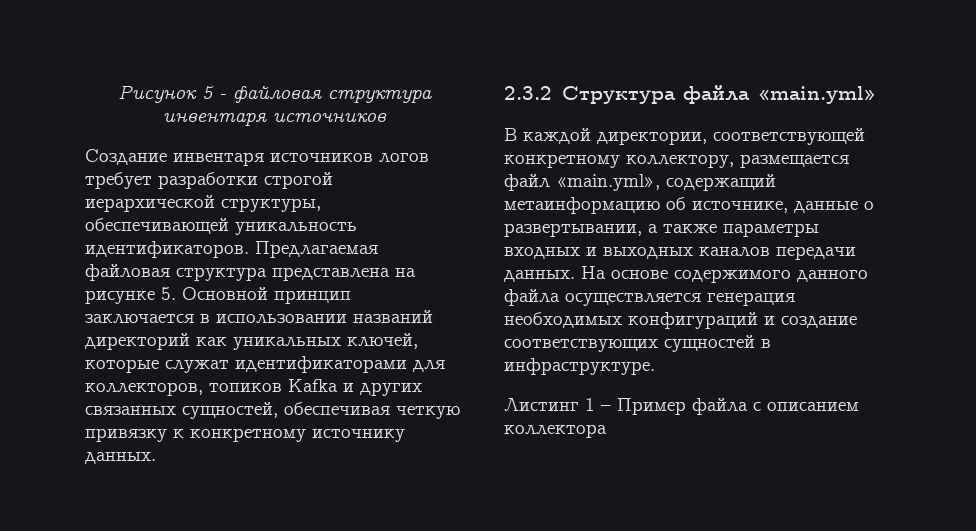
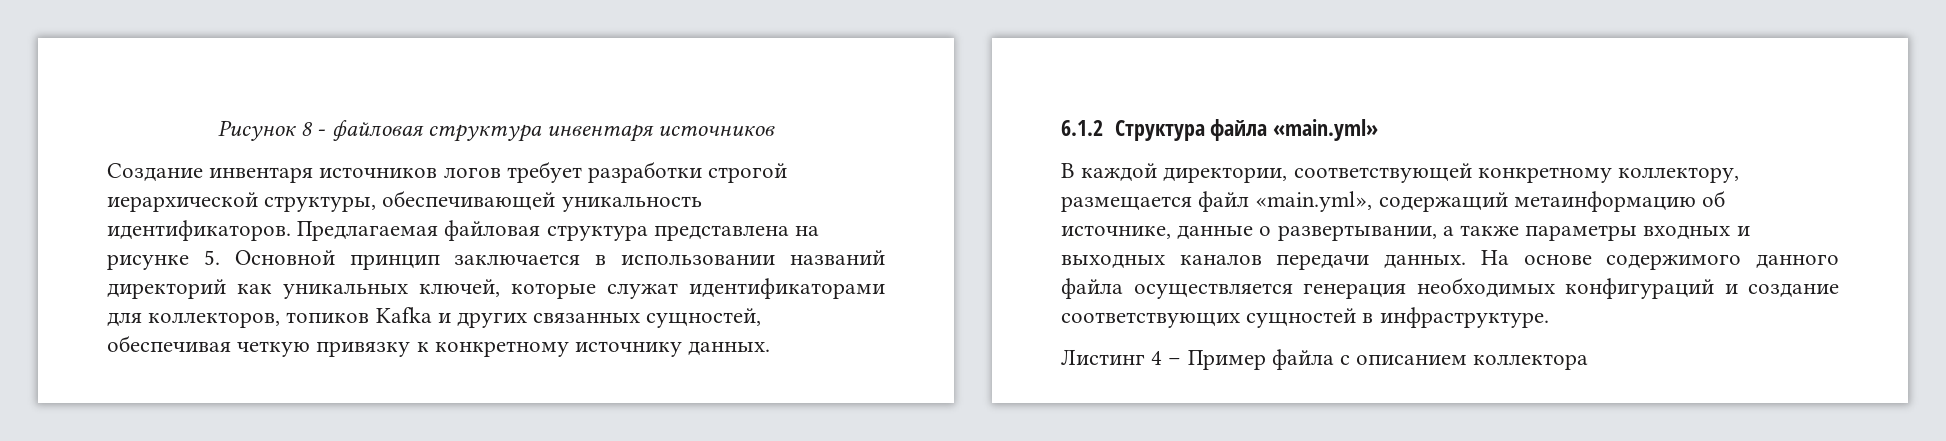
- Рисунок 5 - файловая структура инвентаря источников
+ Рисунок 8 - файловая структура инвентаря источников
- 2.3.2 Структура файла «main.yml»
+ 6.1.2 Структура файла «main.yml»
- Листинг 1 – Пример файла с описанием коллектора
+ Листинг 4 – Пример файла с описанием коллектора

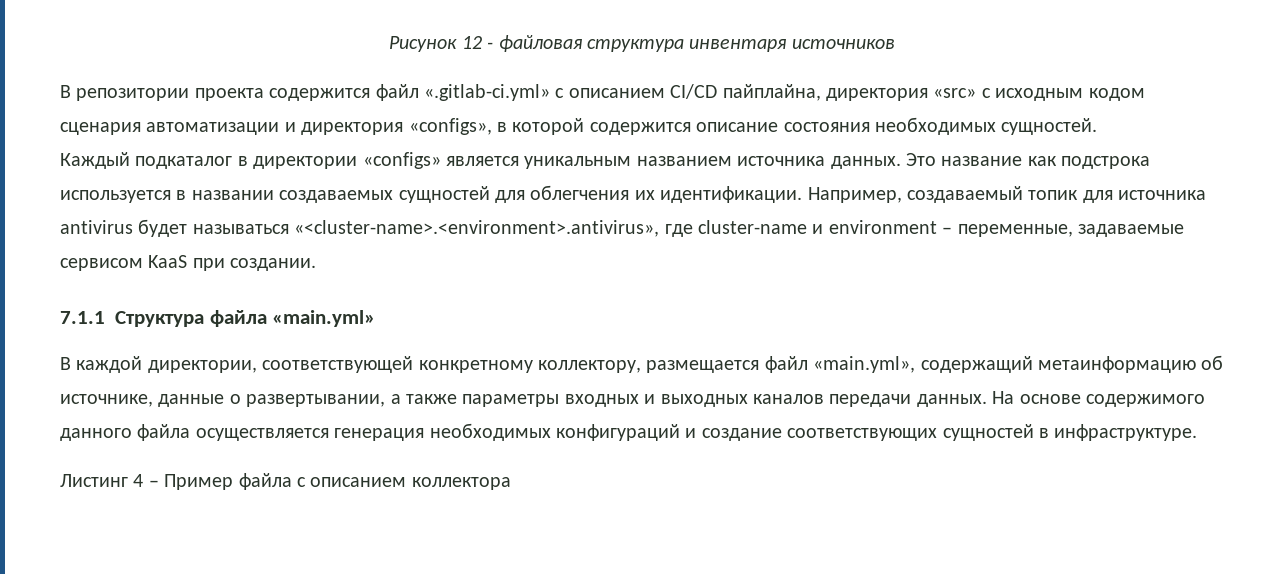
- Рисунок 8 - файловая структура инвентаря источников
+ Рисунок 12 - файловая структура инвентаря источников
- Создание инвентаря источников логов требует разработки строгой иерархической структуры, обеспечивающей уникальность идентификаторов. Предлагаемая файловая структура представлена на рисунке 5. Основной принцип заключается в использовании названий директорий как уникальных ключей, которые служат идентификаторами для коллекторов, топиков Kafka и других связанных сущностей, обеспечивая четкую привязку к конкретному источнику данных.
- 6.1.2 Структура файла «main.yml»
+ В репозитории проекта содержится файл «.gitlab-ci.yml» с описанием CI/CD пайплайна, директория «src» с исходным кодом сценария автоматизации и директория «configs», в которой содержится описание состояния необходимых сущностей.
+ Каждый подкаталог в директории «configs» является уникальным названием источника данных. Это название как подстрока используется в названии создаваемых сущностей для облегчения их идентификации. Например, создаваемый топик для источника antivirus будет называться «<cluster-name>.<environment>.antivirus», где cluster-name и environment – переменные, задаваемые сервисом KaaS при создании.
+ 7.1.1 Структура файла «main.yml»

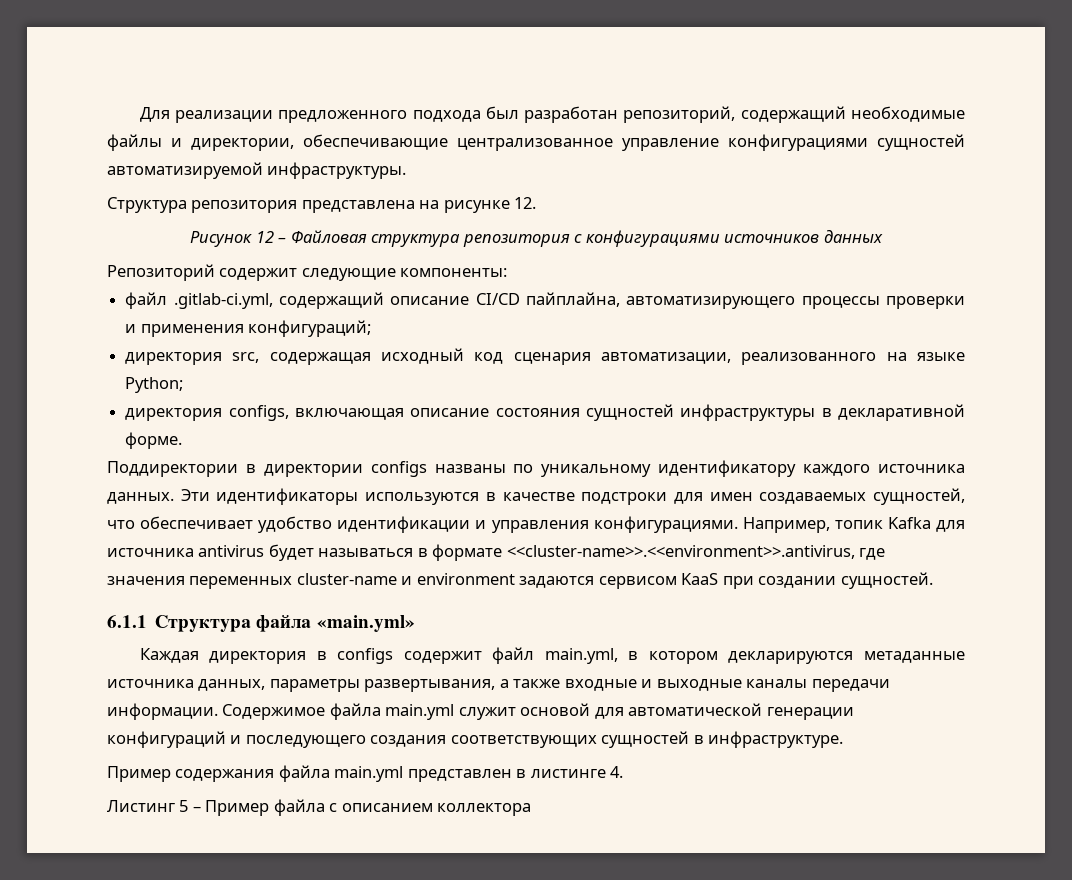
- Рисунок 12 - файловая структура инвентаря источников
- В репозитории проекта содержится файл «.gitlab-ci.yml» с описанием CI/CD пайплайна, директория «src» с исходным кодом сценария автоматизации и директория «configs», в которой содержится описание состояния необходимых сущностей.
- Каждый подкаталог в директории «configs» является уникальным названием источника данных. Это название как подстрока используется в названии создаваемых сущностей для облегчения их идентификации. Например, создаваемый топик для источника antivirus будет называться «<cluster-name>.<environment>.antivirus», где cluster-name и environment – переменные, задаваемые сервисом KaaS при создании.
- 7.1.1 Структура файла «main.yml»
- В каждой директории, соответствующей конкретному коллектору, размещается файл «main.yml», содержащий метаинформацию об источнике, данные о развертывании, а также параметры входных и выходных каналов передачи данных. На основе содержимого данного файла осуществляется генерация необходимых конфигураций и создание соответствующих сущностей в инфраструктуре.
+ Для реализации предложенного подхода был разработан репозиторий, содержащий необходимые файлы и директории, обеспечивающие централизованное управление конфигурациями сущностей автоматизируемой инфраструктуры.
+ Структура репозитория представлена на рисунке 12.
+ Рисунок 12 – Файловая структура репозитория с конфигурациями источников данных
+ Репозиторий содержит следующие компоненты:
+ файл .gitlab-ci.yml, содержащий описание CI/CD пайплайна, автоматизирующего процессы проверки и применения конфигураций;
+ директория src, содержащая исходный код сценария автоматизации, реализованного на языке Python;
+ директория configs, включающая описание состояния сущностей инфраструктуры в декларативной форме.
+ Поддиректории в директории configs названы по уникальному идентификатору каждого источника данных. Эти идентификаторы используются в качестве подстроки для имен создаваемых сущностей, что обеспечивает удобство идентификации и управления конфигурациями. Например, топик Kafka для источника antivirus будет называться в формате <<cluster-name>>.<<environment>>.antivirus, где значения переменных cluster-name и environment задаются сервисом KaaS при создании сущностей.
+ 6.1.1 Структура файла «main.yml»
+ Каждая директория в configs содержит файл main.yml, в котором декларируются метаданные источника данных, параметры развертывания, а также входные и выходные каналы передачи информации. Содержимое файла main.yml служит основой для автоматической генерации конфигураций и последующего создания соответствующих сущностей в инфраструктуре.
+ Пример содержания файла main.yml представлен в листинге 4.
- Листинг 4 – Пример файла с описанием коллектора
+ Листинг 5 – Пример файла с описанием коллектора

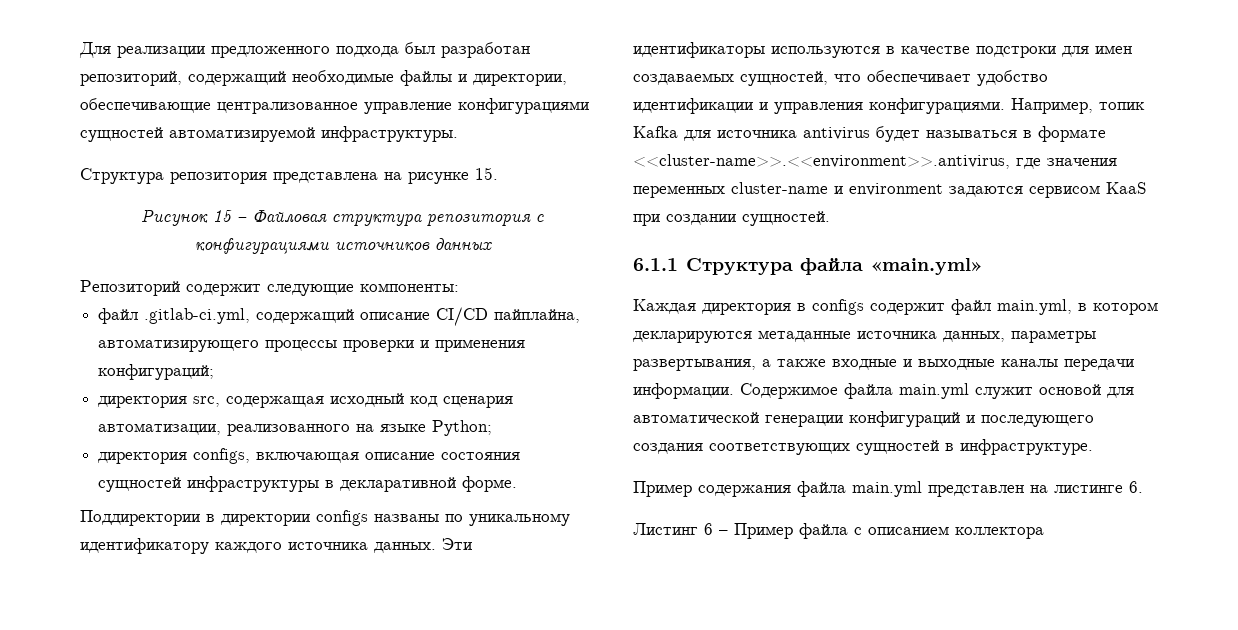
- Структура репозитория представлена на рисунке 12.
+ Структура репозитория представлена на рисунке 15.
- Рисунок 12 – Файловая структура репозитория с конфигурациями источников данных
+ Рисунок 15 – Файловая структура репозитория с конфигурациями источников данных
- Пример содержания файла main.yml представлен в листинге 4.
+ Пример содержания файла main.yml представлен на листинге 6.
- Листинг 5 – Пример файла с описанием коллектора
+ Листинг 6 – Пример файла с описанием коллектора

